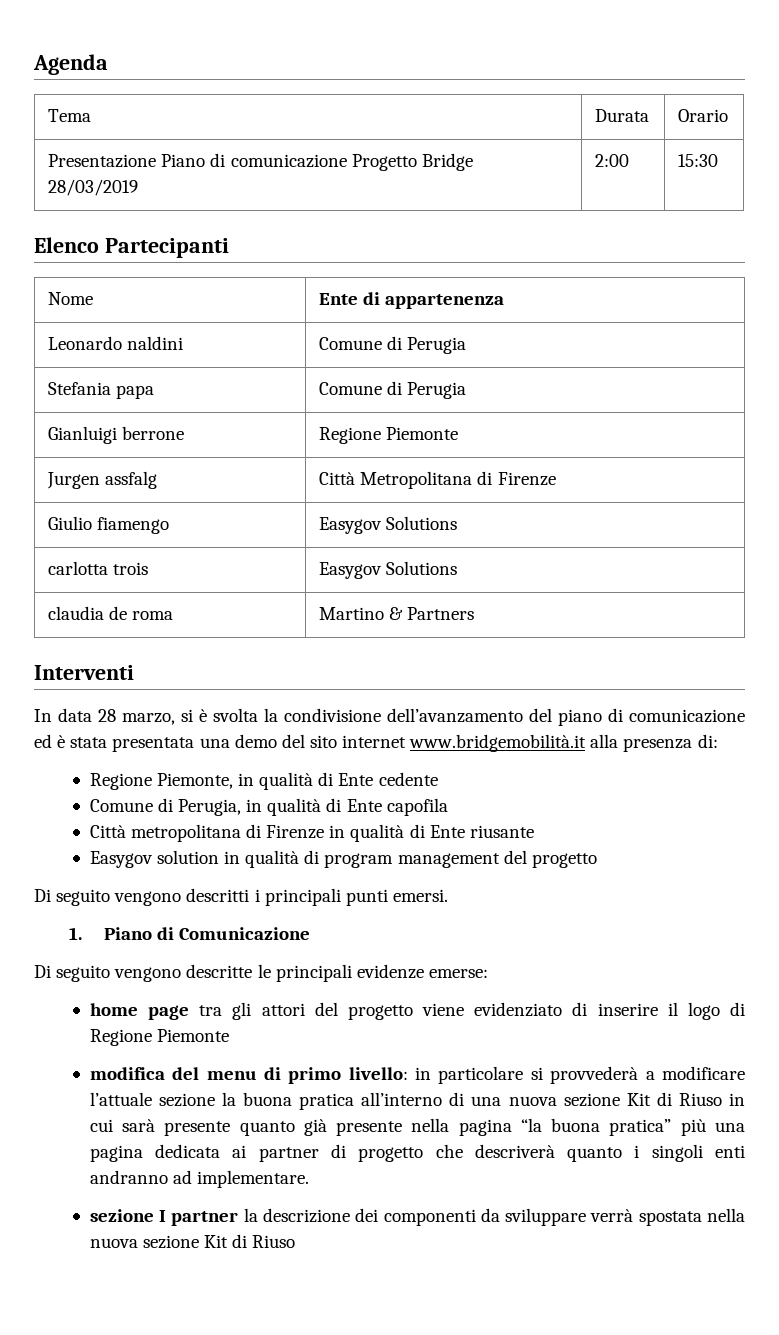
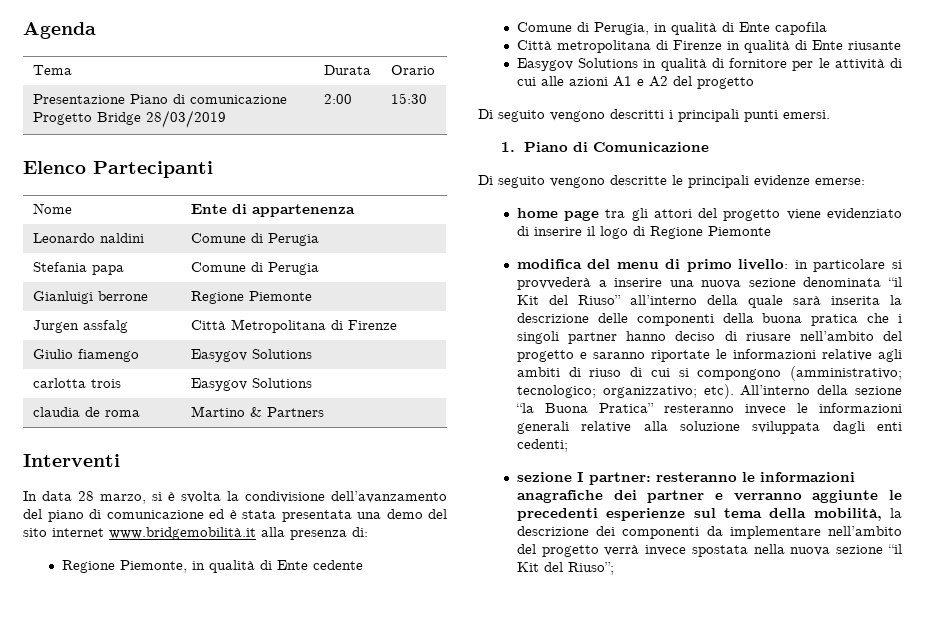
- Easygov solution in qualità di program management del progetto
+ Easygov Solutions in qualità di fornitore per le attività di cui alle azioni A1 e A2 del progetto
- modifica del menu di primo livello: in particolare si provvederà a modificare l’attuale sezione la buona pratica all’interno di una nuova sezione Kit di Riuso in cui sarà presente quanto già presente nella pagina “la buona pratica” più una pagina dedicata ai partner di progetto che descriverà quanto i singoli enti andranno ad implementare.
- sezione I partner la descrizione dei componenti da sviluppare verrà spostata nella nuova sezione Kit di Riuso
+ modifica del menu di primo livello: in particolare si provvederà a inserire una nuova sezione denominata “il Kit del Riuso” all’interno della quale sarà inserita la descrizione delle componenti della buona pratica che i singoli partner hanno deciso di riusare nell’ambito del progetto e saranno riportate le informazioni relative agli ambiti di riuso di cui si compongono (amministrativo; tecnologico; organizzativo; etc). All’interno della sezione “la Buona Pratica” resteranno invece le informazioni generali relative alla soluzione sviluppata dagli enti cedenti;
+ sezione I partner: resteranno le informazioni anagrafiche dei partner e verranno aggiunte le precedenti esperienze sul tema della mobilità, la descrizione dei componenti da implementare nell’ambito del progetto verrà invece spostata nella nuova sezione “il Kit del Riuso”;

